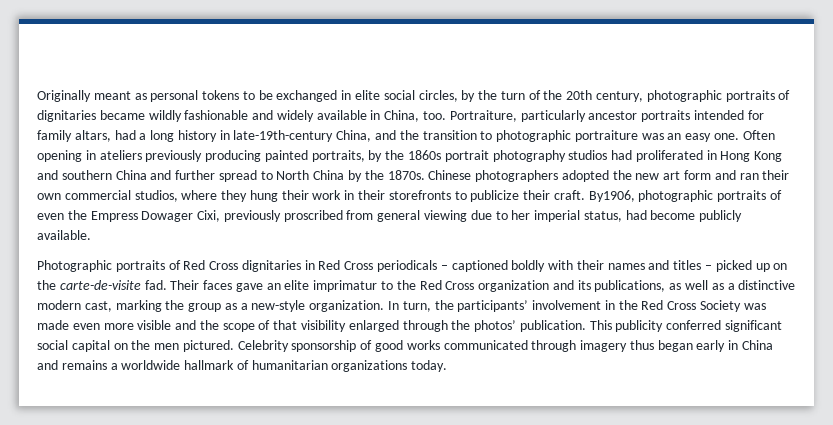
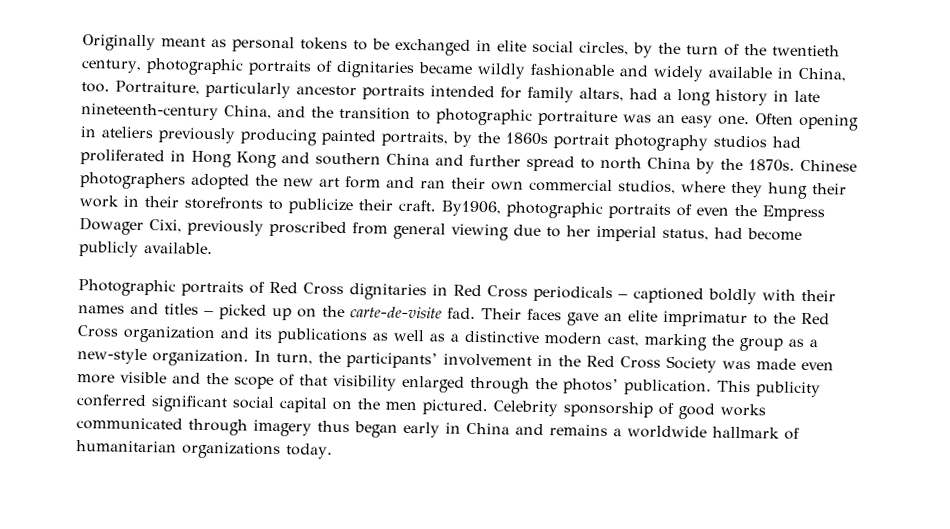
- Originally meant as personal tokens to be exchanged in elite social circles, by the turn of the 20th century, photographic portraits of dignitaries became wildly fashionable and widely available in China, too.
+ Originally meant as personal tokens to be exchanged in elite social circles, by the turn of the twentieth century, photographic portraits of dignitaries became wildly fashionable and widely available in China, too.
- Portraiture, particularly ancestor portraits intended for family altars, had a long history in late-19th-century China, and the transition to photographic portraiture was an easy one.
+ Portraiture, particularly ancestor portraits intended for family altars, had a long history in late nineteenth-century China, and the transition to photographic portraiture was an easy one.
- Often opening in ateliers previously producing painted portraits, by the 1860s portrait photography studios had proliferated in Hong Kong and southern China and further spread to North China by the 1870s.
+ Often opening in ateliers previously producing painted portraits, by the 1860s portrait photography studios had proliferated in Hong Kong and southern China and further spread to north China by the 1870s.
- Their faces gave an elite imprimatur to the Red Cross organization and its publications, as well as a distinctive modern cast, marking the group as a new-style organization.
+ Their faces gave an elite imprimatur to the Red Cross organization and its publications as well as a distinctive modern cast, marking the group as a new-style organization.

